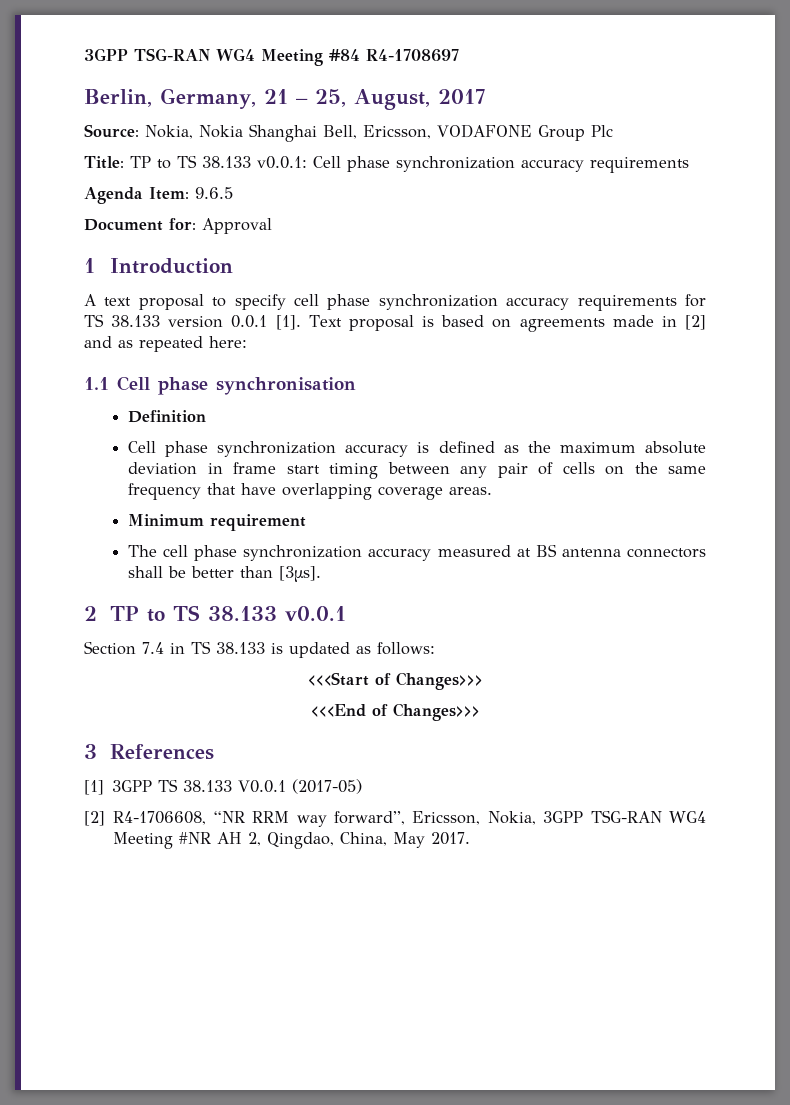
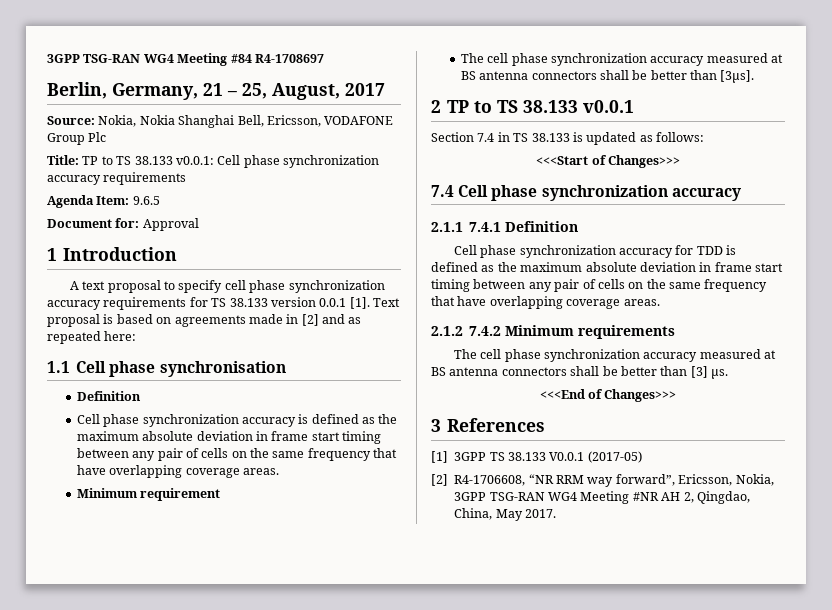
+ 7.4 Cell phase synchronization accuracy
+ 2.1.1 7.4.1 Definition
+ Cell phase synchronization accuracy for TDD is defined as the maximum absolute deviation in frame start timing between any pair of cells on the same frequency that have overlapping coverage areas.
+ 2.1.2 7.4.2 Minimum requirements
+ The cell phase synchronization accuracy measured at BS antenna connectors shall be better than [3] µs.

